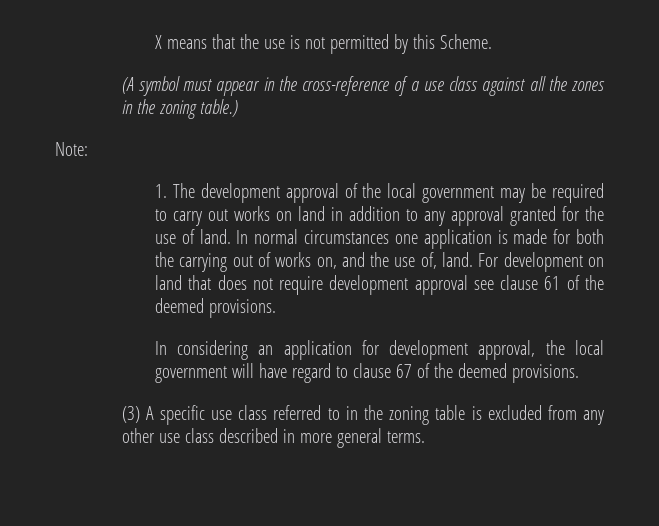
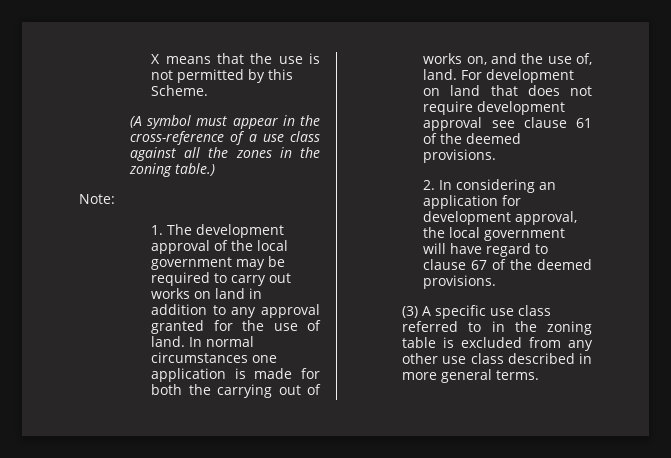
- In considering an application for development approval, the local government will have regard to clause 67 of the deemed provisions.
+ 2. In considering an application for development approval, the local government will have regard to clause 67 of the deemed provisions.

